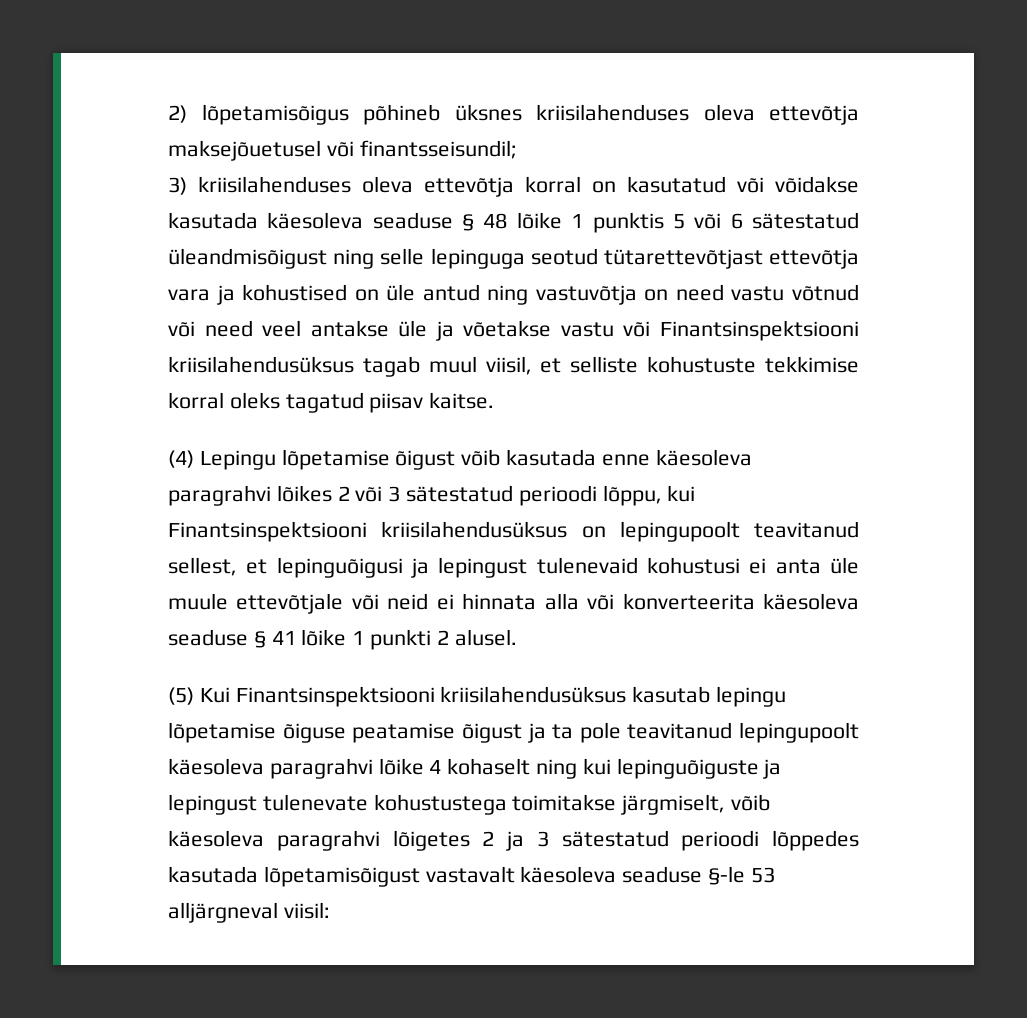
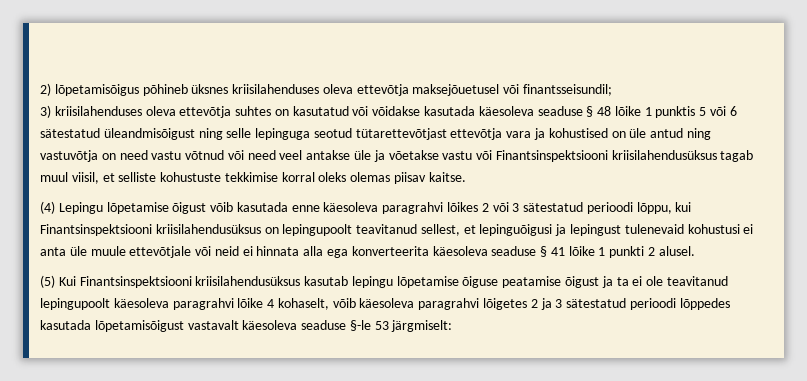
- 3) kriisilahenduses oleva ettevõtja korral on kasutatud või võidakse kasutada käesoleva seaduse § 48 lõike 1 punktis 5 või 6 sätestatud üleandmisõigust ning selle lepinguga seotud tütarettevõtjast ettevõtja vara ja kohustised on üle antud ning vastuvõtja on need vastu võtnud või need veel antakse üle ja võetakse vastu või Finantsinspektsiooni kriisilahendusüksus tagab muul viisil, et selliste kohustuste tekkimise korral oleks tagatud piisav kaitse.
+ 3) kriisilahenduses oleva ettevõtja suhtes on kasutatud või võidakse kasutada käesoleva seaduse § 48 lõike 1 punktis 5 või 6 sätestatud üleandmisõigust ning selle lepinguga seotud tütarettevõtjast ettevõtja vara ja kohustised on üle antud ning vastuvõtja on need vastu võtnud või need veel antakse üle ja võetakse vastu või Finantsinspektsiooni kriisilahendusüksus tagab muul viisil, et selliste kohustuste tekkimise korral oleks olemas piisav kaitse.
- (4) Lepingu lõpetamise õigust võib kasutada enne käesoleva paragrahvi lõikes 2 või 3 sätestatud perioodi lõppu, kui Finantsinspektsiooni kriisilahendusüksus on lepingupoolt teavitanud sellest, et lepinguõigusi ja lepingust tulenevaid kohustusi ei anta üle muule ettevõtjale või neid ei hinnata alla või konverteerita käesoleva seaduse § 41 lõike 1 punkti 2 alusel.
+ (4) Lepingu lõpetamise õigust võib kasutada enne käesoleva paragrahvi lõikes 2 või 3 sätestatud perioodi lõppu, kui Finantsinspektsiooni kriisilahendusüksus on lepingupoolt teavitanud sellest, et lepinguõigusi ja lepingust tulenevaid kohustusi ei anta üle muule ettevõtjale või neid ei hinnata alla ega konverteerita käesoleva seaduse § 41 lõike 1 punkti 2 alusel.
- (5) Kui Finantsinspektsiooni kriisilahendusüksus kasutab lepingu lõpetamise õiguse peatamise õigust ja ta pole teavitanud lepingupoolt käesoleva paragrahvi lõike 4 kohaselt ning kui lepinguõiguste ja lepingust tulenevate kohustustega toimitakse järgmiselt, võib käesoleva paragrahvi lõigetes 2 ja 3 sätestatud perioodi lõppedes kasutada lõpetamisõigust vastavalt käesoleva seaduse §-le 53 alljärgneval viisil:
+ (5) Kui Finantsinspektsiooni kriisilahendusüksus kasutab lepingu lõpetamise õiguse peatamise õigust ja ta ei ole teavitanud lepingupoolt käesoleva paragrahvi lõike 4 kohaselt, võib käesoleva paragrahvi lõigetes 2 ja 3 sätestatud perioodi lõppedes kasutada lõpetamisõigust vastavalt käesoleva seaduse §-le 53 järgmiselt:

